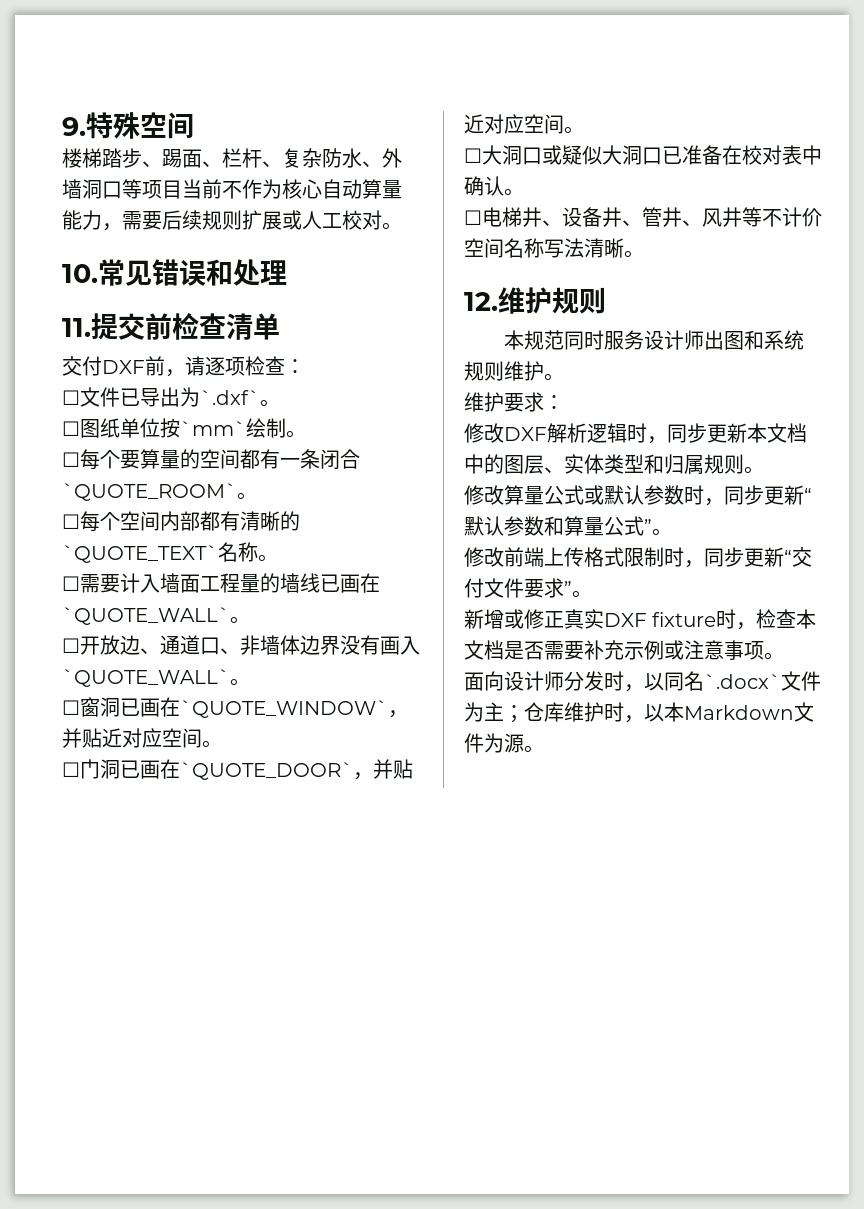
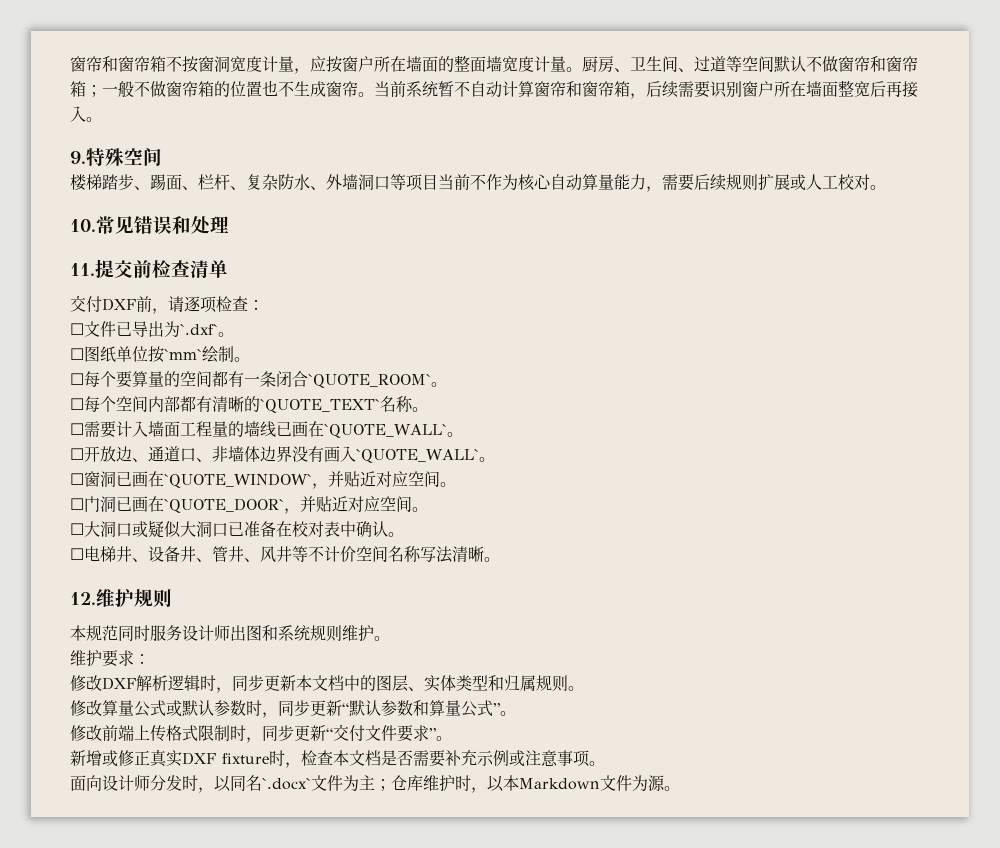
+ 窗帘和窗帘箱不按窗洞宽度计量，应按窗户所在墙面的整面墙宽度计量。厨房、卫生间、过道等空间默认不做窗帘和窗帘箱；一般不做窗帘箱的位置也不生成窗帘。当前系统暂不自动计算窗帘和窗帘箱，后续需要识别窗户所在墙面整宽后再接入。

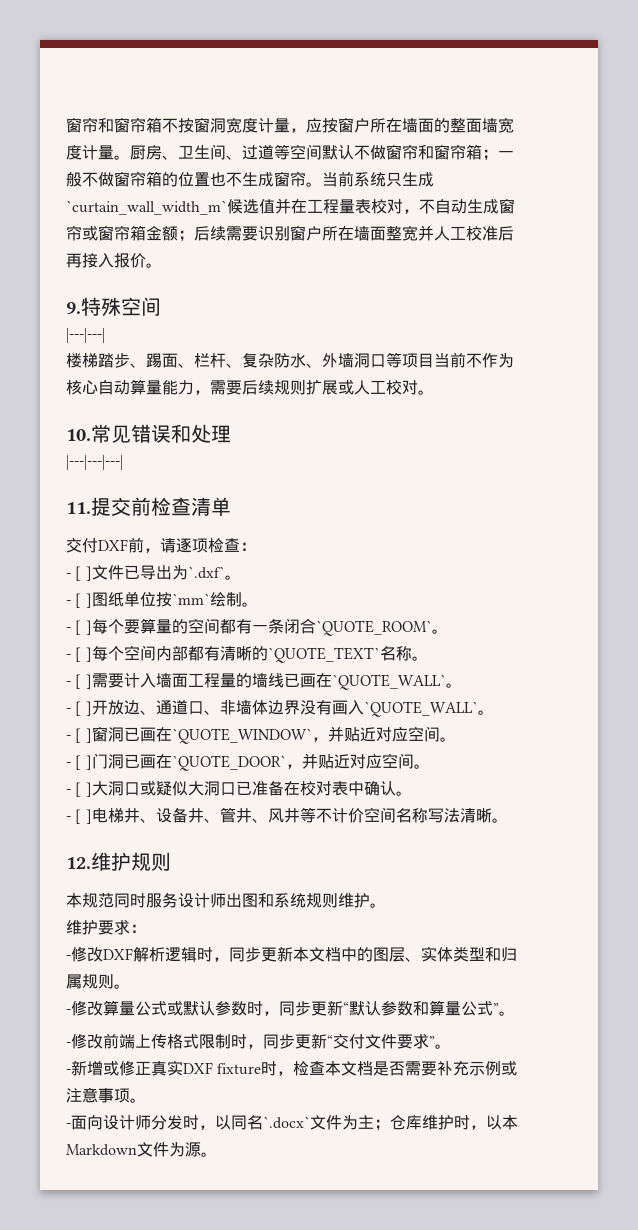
- 当前系统暂不自动计算窗帘和窗帘箱，后续需要识别窗户所在墙面整宽后再接入。
+ 当前系统只生成`curtain_wall_width_m`候选值并在工程量表校对，不自动生成窗帘或窗帘箱金额；后续需要识别窗户所在墙面整宽并人工校准后再接入报价。
+ |---|---|
+ |---|---|---|
- ☐文件已导出为`.dxf`。
+ - [ ]文件已导出为`.dxf`。
- ☐图纸单位按`mm`绘制。
+ - [ ]图纸单位按`mm`绘制。
- ☐每个要算量的空间都有一条闭合`QUOTE_ROOM`。
+ - [ ]每个要算量的空间都有一条闭合`QUOTE_ROOM`。
- ☐每个空间内部都有清晰的`QUOTE_TEXT`名称。
+ - [ ]每个空间内部都有清晰的`QUOTE_TEXT`名称。
- ☐需要计入墙面工程量的墙线已画在`QUOTE_WALL`。
+ - [ ]需要计入墙面工程量的墙线已画在`QUOTE_WALL`。
- ☐开放边、通道口、非墙体边界没有画入`QUOTE_WALL`。
+ - [ ]开放边、通道口、非墙体边界没有画入`QUOTE_WALL`。
- ☐窗洞已画在`QUOTE_WINDOW`，并贴近对应空间。
+ - [ ]窗洞已画在`QUOTE_WINDOW`，并贴近对应空间。
- ☐门洞已画在`QUOTE_DOOR`，并贴近对应空间。
+ - [ ]门洞已画在`QUOTE_DOOR`，并贴近对应空间。
- ☐大洞口或疑似大洞口已准备在校对表中确认。
+ - [ ]大洞口或疑似大洞口已准备在校对表中确认。
- ☐电梯井、设备井、管井、风井等不计价空间名称写法清晰。
+ - [ ]电梯井、设备井、管井、风井等不计价空间名称写法清晰。
- 修改DXF解析逻辑时，同步更新本文档中的图层、实体类型和归属规则。
+ -修改DXF解析逻辑时，同步更新本文档中的图层、实体类型和归属规则。
- 修改算量公式或默认参数时，同步更新“默认参数和算量公式”。
+ -修改算量公式或默认参数时，同步更新“默认参数和算量公式”。
- 修改前端上传格式限制时，同步更新“交付文件要求”。
+ -修改前端上传格式限制时，同步更新“交付文件要求”。
- 新增或修正真实DXF fixture时，检查本文档是否需要补充示例或注意事项。
+ -新增或修正真实DXF fixture时，检查本文档是否需要补充示例或注意事项。
- 面向设计师分发时，以同名`.docx`文件为主；仓库维护时，以本Markdown文件为源。
+ -面向设计师分发时，以同名`.docx`文件为主；仓库维护时，以本Markdown文件为源。

